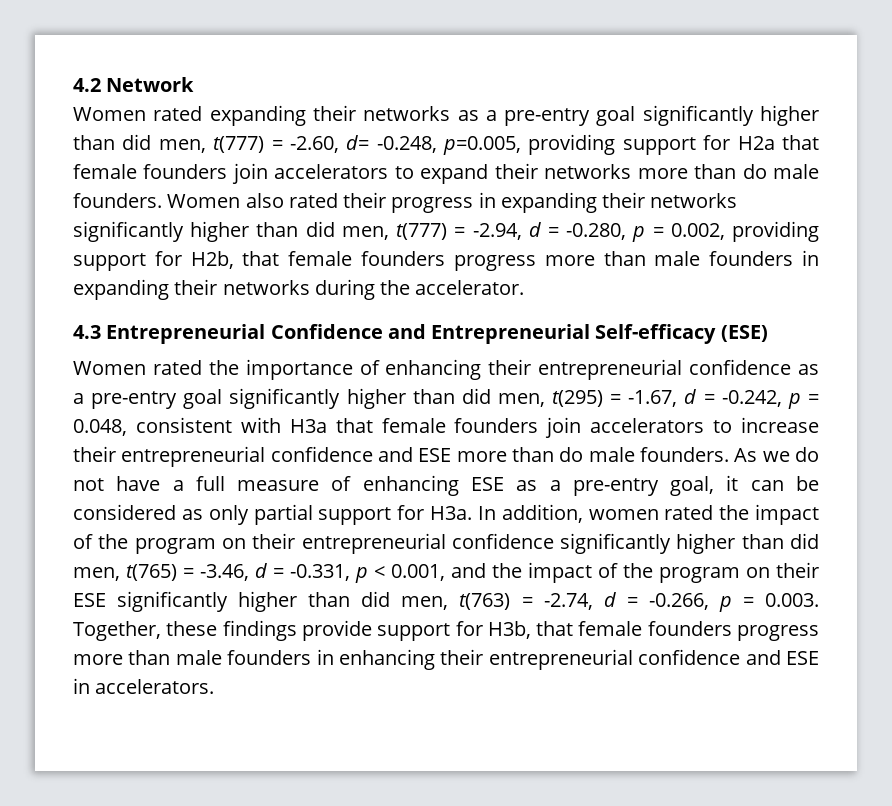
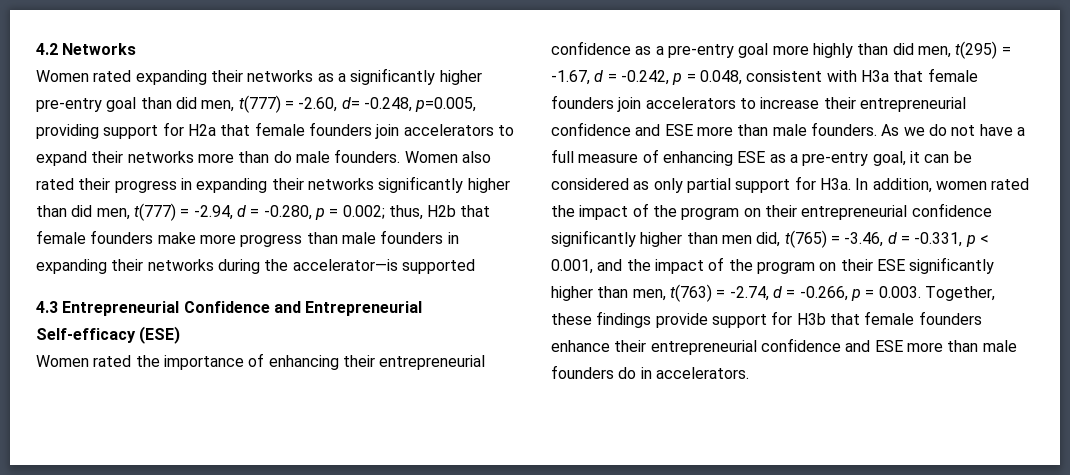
- 4.2 Network
+ 4.2 Networks
- Women rated expanding their networks as a pre-entry goal significantly higher than did men, t(777) = -2.60, d= -0.248, p=0.005, providing support for H2a that female founders join accelerators to expand their networks more than do male founders.
+ Women rated expanding their networks as a significantly higher pre-entry goal than did men, t(777) = -2.60, d= -0.248, p=0.005, providing support for H2a that female founders join accelerators to expand their networks more than do male founders.
- Women also rated their progress in expanding their networks significantly higher than did men, t(777) = -2.94, d = -0.280, p = 0.002, providing support for H2b, that female founders progress more than male founders in expanding their networks during the accelerator.
+ Women also rated their progress in expanding their networks significantly higher than did men, t(777) = -2.94, d = -0.280, p = 0.002; thus, H2b that female founders make more progress than male founders in expanding their networks during the accelerator—is supported
- Women rated the importance of enhancing their entrepreneurial confidence as a pre-entry goal significantly higher than did men, t(295) = -1.67, d = -0.242, p = 0.048, consistent with H3a that female founders join accelerators to increase their entrepreneurial confidence and ESE more than do male founders.
+ Women rated the importance of enhancing their entrepreneurial confidence as a pre-entry goal more highly than did men, t(295) = -1.67, d = -0.242, p = 0.048, consistent with H3a that female founders join accelerators to increase their entrepreneurial confidence and ESE more than male founders.
- As we do not have a full measure of enhancing ESE as a pre-entry goal, it can be considered as only partial support for H3a. In addition, women rated the impact of the program on their entrepreneurial confidence significantly higher than did men, t(765) = -3.46, d = -0.331, p < 0.001, and the impact of the program on their ESE significantly higher than did men, t(763) = -2.74, d = -0.266, p = 0.003. Together, these findings provide support for H3b, that female founders progress more than male founders in enhancing their entrepreneurial confidence and ESE in accelerators.
+ As we do not have a full measure of enhancing ESE as a pre-entry goal, it can be considered as only partial support for H3a. In addition, women rated the impact of the program on their entrepreneurial confidence significantly higher than men did, t(765) = -3.46, d = -0.331, p < 0.001, and the impact of the program on their ESE significantly higher than men, t(763) = -2.74, d = -0.266, p = 0.003. Together, these findings provide support for H3b that female founders enhance their entrepreneurial confidence and ESE more than male founders do in accelerators.

